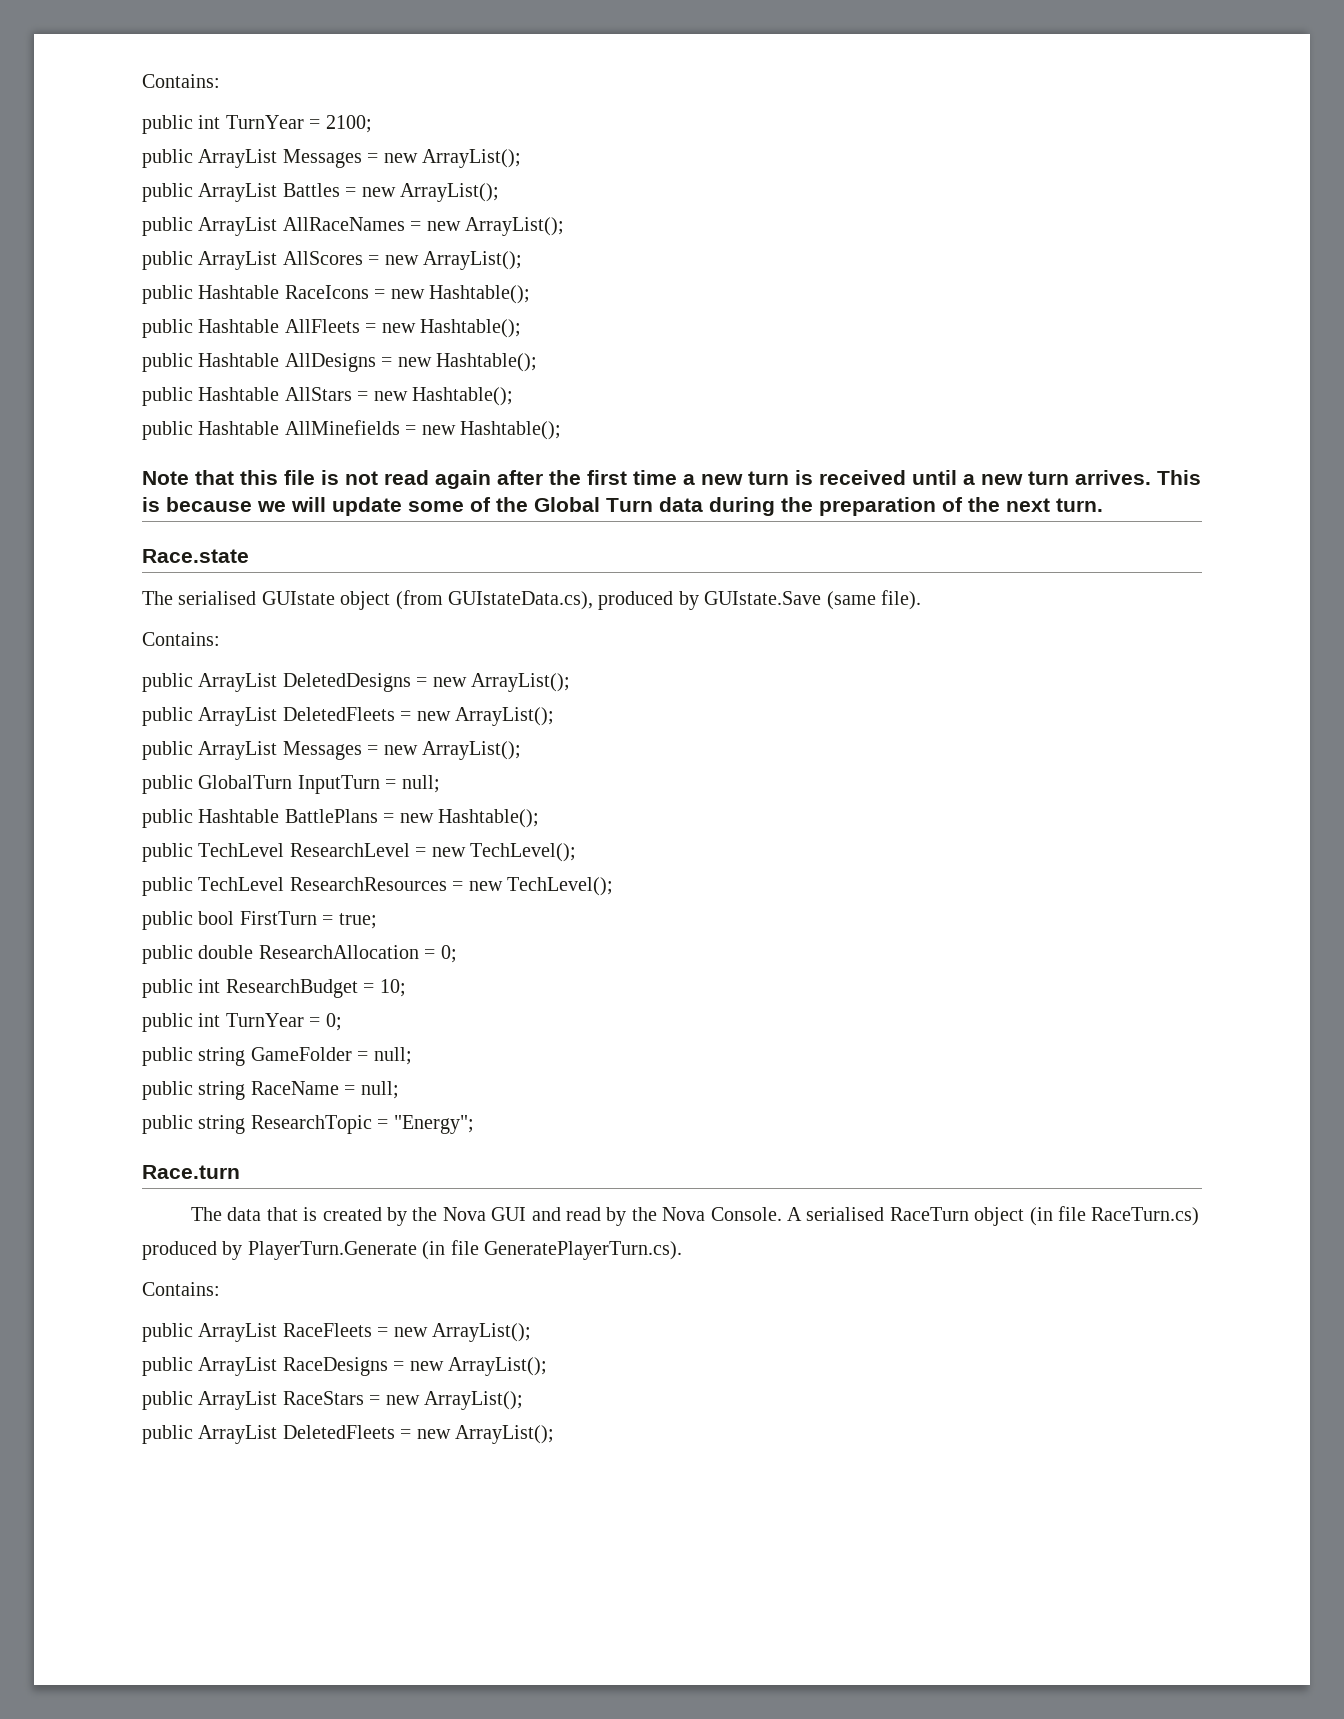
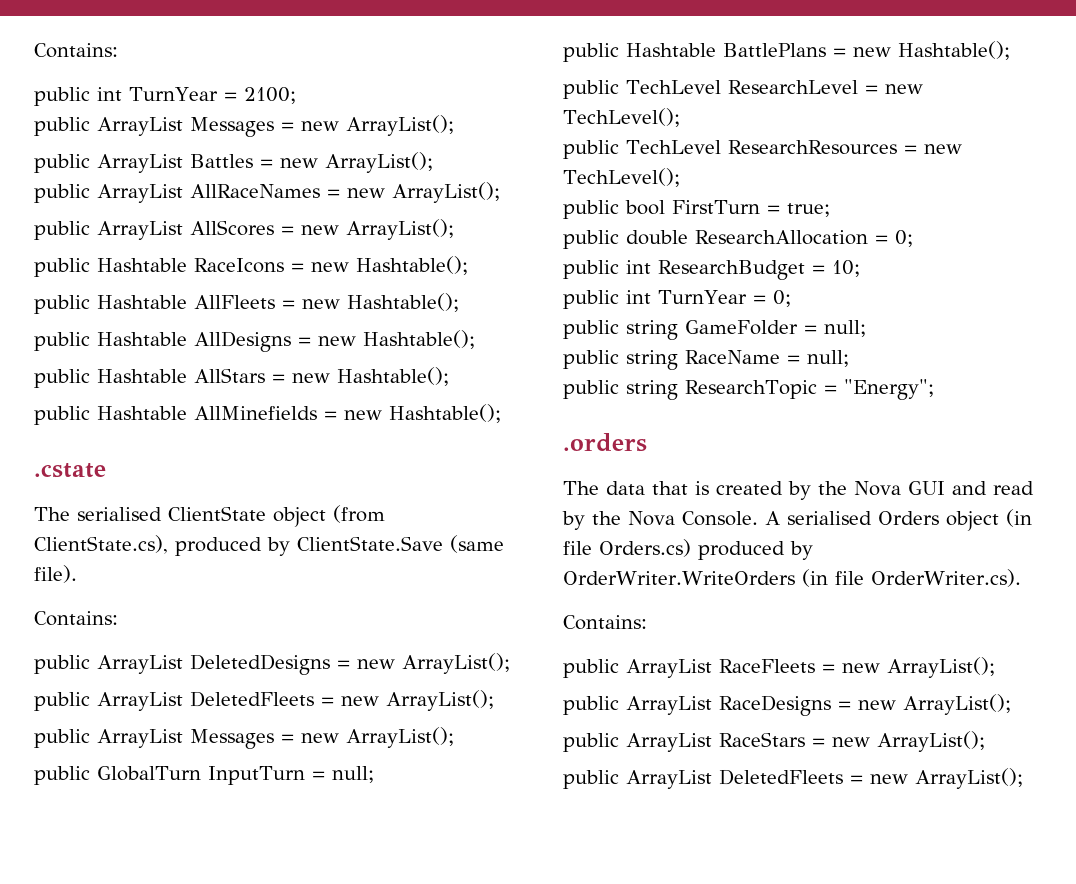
- Note that this file is not read again after the first time a new turn is received until a new turn arrives. This is because we will update some of the Global Turn data during the preparation of the next turn.
- Race.state
+ .cstate
- The serialised GUIstate object (from GUIstateData.cs), produced by GUIstate.Save (same file).
+ The serialised ClientState object (from ClientState.cs), produced by ClientState.Save (same file).
- Race.turn
+ .orders
- A serialised RaceTurn object (in file RaceTurn.cs) produced by PlayerTurn.Generate (in file GeneratePlayerTurn.cs).
+ A serialised Orders object (in file Orders.cs) produced by OrderWriter.WriteOrders (in file OrderWriter.cs).

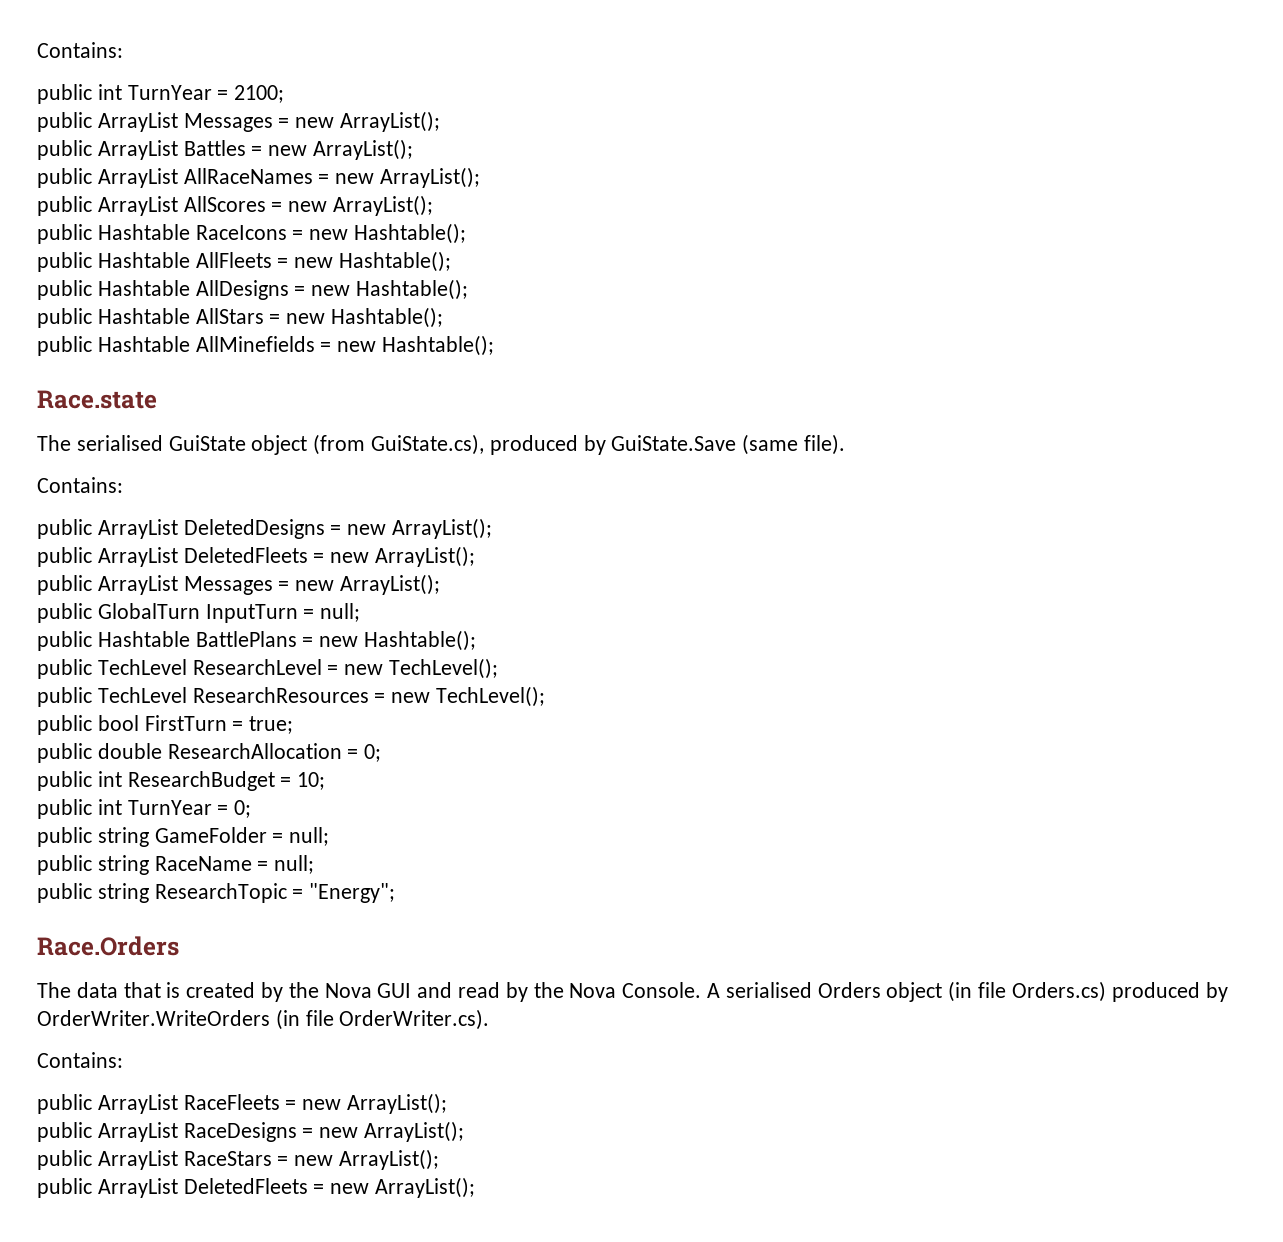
- .cstate
+ Race.state
- The serialised ClientState object (from ClientState.cs), produced by ClientState.Save (same file).
+ The serialised GuiState object (from GuiState.cs), produced by GuiState.Save (same file).
- .orders
+ Race.Orders

